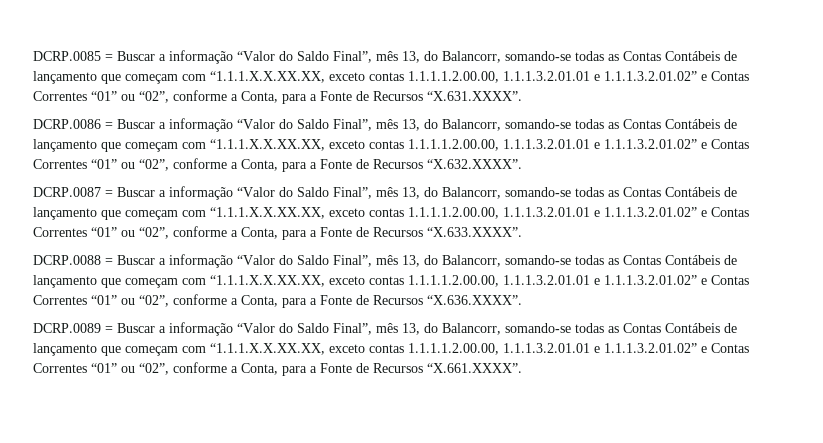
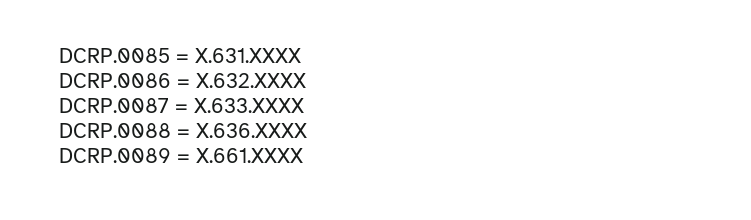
- DCRP.0085 = Buscar a informação “Valor do Saldo Final”, mês 13, do Balancorr, somando-se todas as Contas Contábeis de lançamento que começam com “1.1.1.X.X.XX.XX, exceto contas 1.1.1.1.2.00.00, 1.1.1.3.2.01.01 e 1.1.1.3.2.01.02” e Contas Correntes “01” ou “02”, conforme a Conta, para a Fonte de Recursos “X.631.XXXX”.
- DCRP.0086 = Buscar a informação “Valor do Saldo Final”, mês 13, do Balancorr, somando-se todas as Contas Contábeis de lançamento que começam com “1.1.1.X.X.XX.XX, exceto contas 1.1.1.1.2.00.00, 1.1.1.3.2.01.01 e 1.1.1.3.2.01.02” e Contas Correntes “01” ou “02”, conforme a Conta, para a Fonte de Recursos “X.632.XXXX”.
- DCRP.0087 = Buscar a informação “Valor do Saldo Final”, mês 13, do Balancorr, somando-se todas as Contas Contábeis de lançamento que começam com “1.1.1.X.X.XX.XX, exceto contas 1.1.1.1.2.00.00, 1.1.1.3.2.01.01 e 1.1.1.3.2.01.02” e Contas Correntes “01” ou “02”, conforme a Conta, para a Fonte de Recursos “X.633.XXXX”.
- DCRP.0088 = Buscar a informação “Valor do Saldo Final”, mês 13, do Balancorr, somando-se todas as Contas Contábeis de lançamento que começam com “1.1.1.X.X.XX.XX, exceto contas 1.1.1.1.2.00.00, 1.1.1.3.2.01.01 e 1.1.1.3.2.01.02” e Contas Correntes “01” ou “02”, conforme a Conta, para a Fonte de Recursos “X.636.XXXX”.
- DCRP.0089 = Buscar a informação “Valor do Saldo Final”, mês 13, do Balancorr, somando-se todas as Contas Contábeis de lançamento que começam com “1.1.1.X.X.XX.XX, exceto contas 1.1.1.1.2.00.00, 1.1.1.3.2.01.01 e 1.1.1.3.2.01.02” e Contas Correntes “01” ou “02”, conforme a Conta, para a Fonte de Recursos “X.661.XXXX”.
+ DCRP.0085 = X.631.XXXX
+ DCRP.0086 = X.632.XXXX
+ DCRP.0087 = X.633.XXXX
+ DCRP.0088 = X.636.XXXX
+ DCRP.0089 = X.661.XXXX

